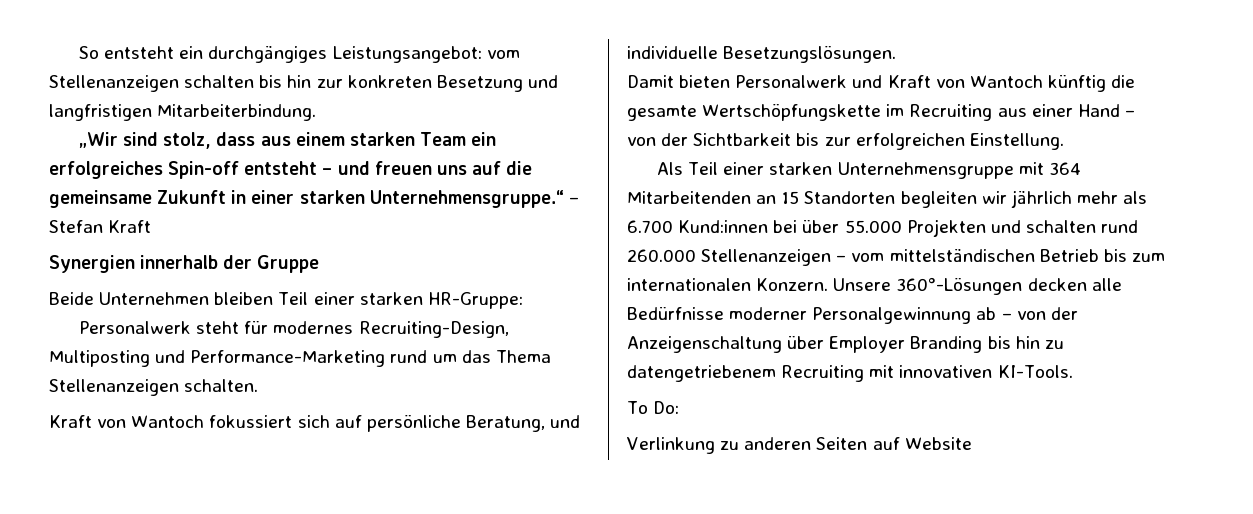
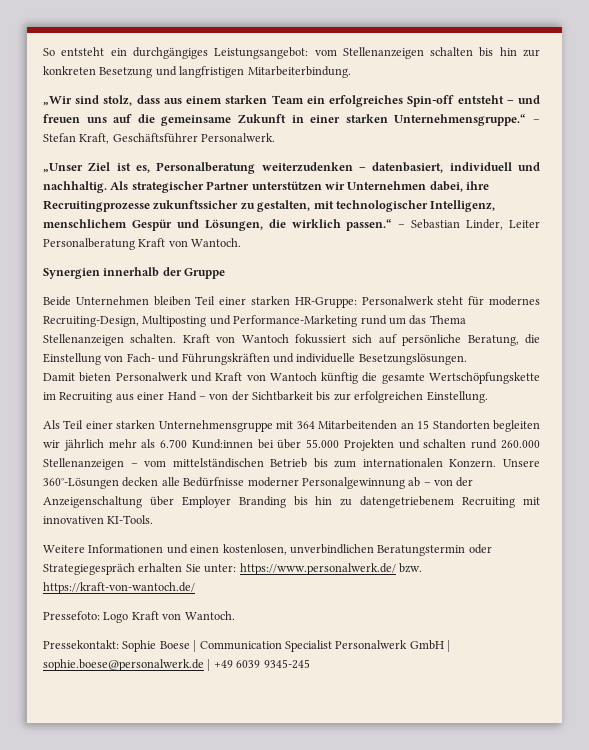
- „Wir sind stolz, dass aus einem starken Team ein erfolgreiches Spin-off entsteht – und freuen uns auf die gemeinsame Zukunft in einer starken Unternehmensgruppe.“ – Stefan Kraft
+ „Wir sind stolz, dass aus einem starken Team ein erfolgreiches Spin-off entsteht – und freuen uns auf die gemeinsame Zukunft in einer starken Unternehmensgruppe.“ – Stefan Kraft, Geschäftsführer Personalwerk.
+ „Unser Ziel ist es, Personalberatung weiterzudenken – datenbasiert, individuell und nachhaltig. Als strategischer Partner unterstützen wir Unternehmen dabei, ihre Recruitingprozesse zukunftssicher zu gestalten, mit technologischer Intelligenz, menschlichem Gespür und Lösungen, die wirklich passen.“ – Sebastian Linder, Leiter Personalberatung Kraft von Wantoch.
- Beide Unternehmen bleiben Teil einer starken HR-Gruppe:
- Personalwerk steht für modernes Recruiting-Design, Multiposting und Performance-Marketing rund um das Thema Stellenanzeigen schalten.
- Kraft von Wantoch fokussiert sich auf persönliche Beratung, und individuelle Besetzungslösungen.
+ Beide Unternehmen bleiben Teil einer starken HR-Gruppe: Personalwerk steht für modernes Recruiting-Design, Multiposting und Performance-Marketing rund um das Thema Stellenanzeigen schalten. Kraft von Wantoch fokussiert sich auf persönliche Beratung, die Einstellung von Fach- und Führungskräften und individuelle Besetzungslösungen.
- To Do:
- Verlinkung zu anderen Seiten auf Website
+ Weitere Informationen und einen kostenlosen, unverbindlichen Beratungstermin oder Strategiegespräch erhalten Sie unter: https://www.personalwerk.de/ bzw. https://kraft-von-wantoch.de/
+ Pressefoto: Logo Kraft von Wantoch.
+ Pressekontakt: Sophie Boese | Communication Specialist Personalwerk GmbH | sophie.boese@personalwerk.de | +49 6039 9345-245

